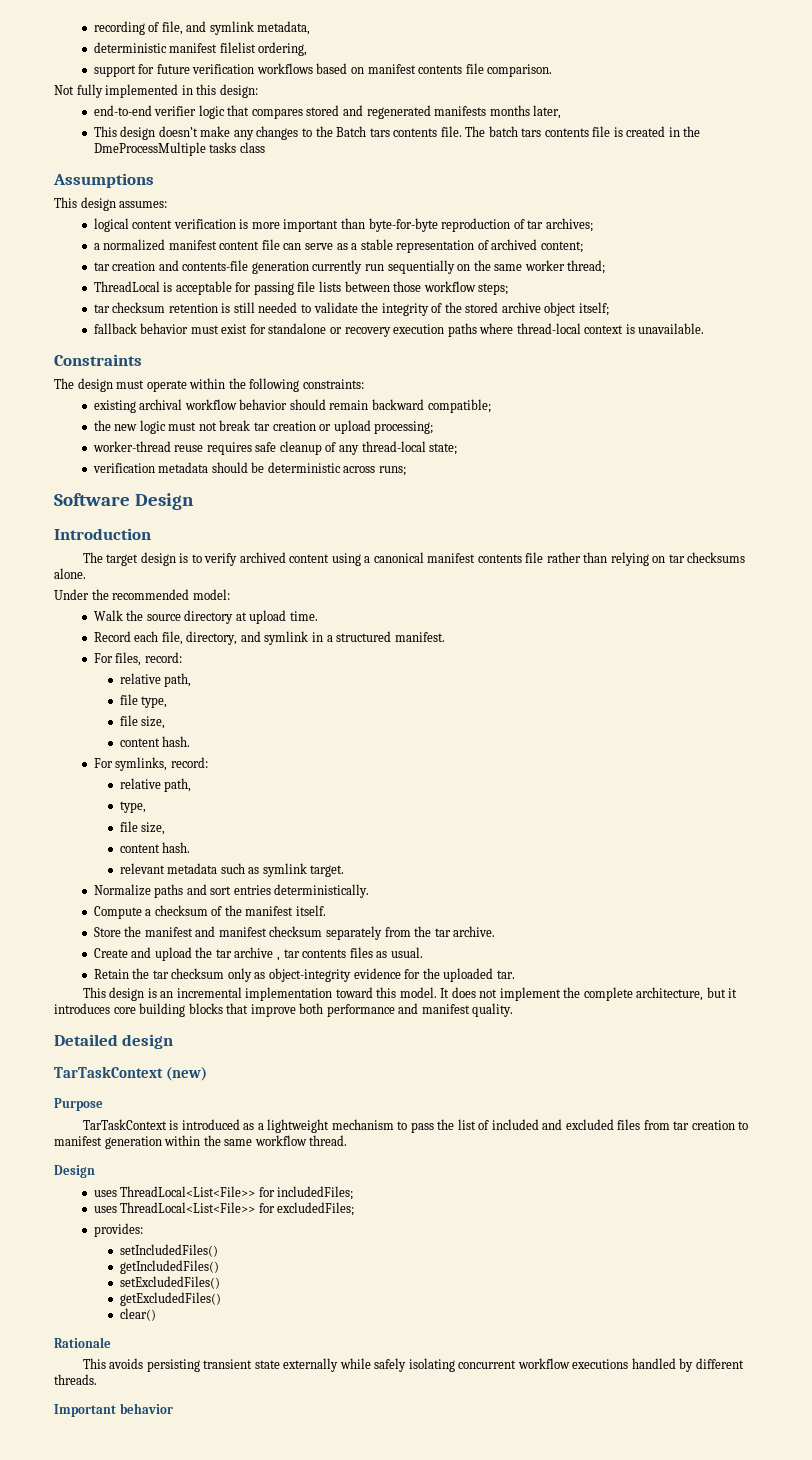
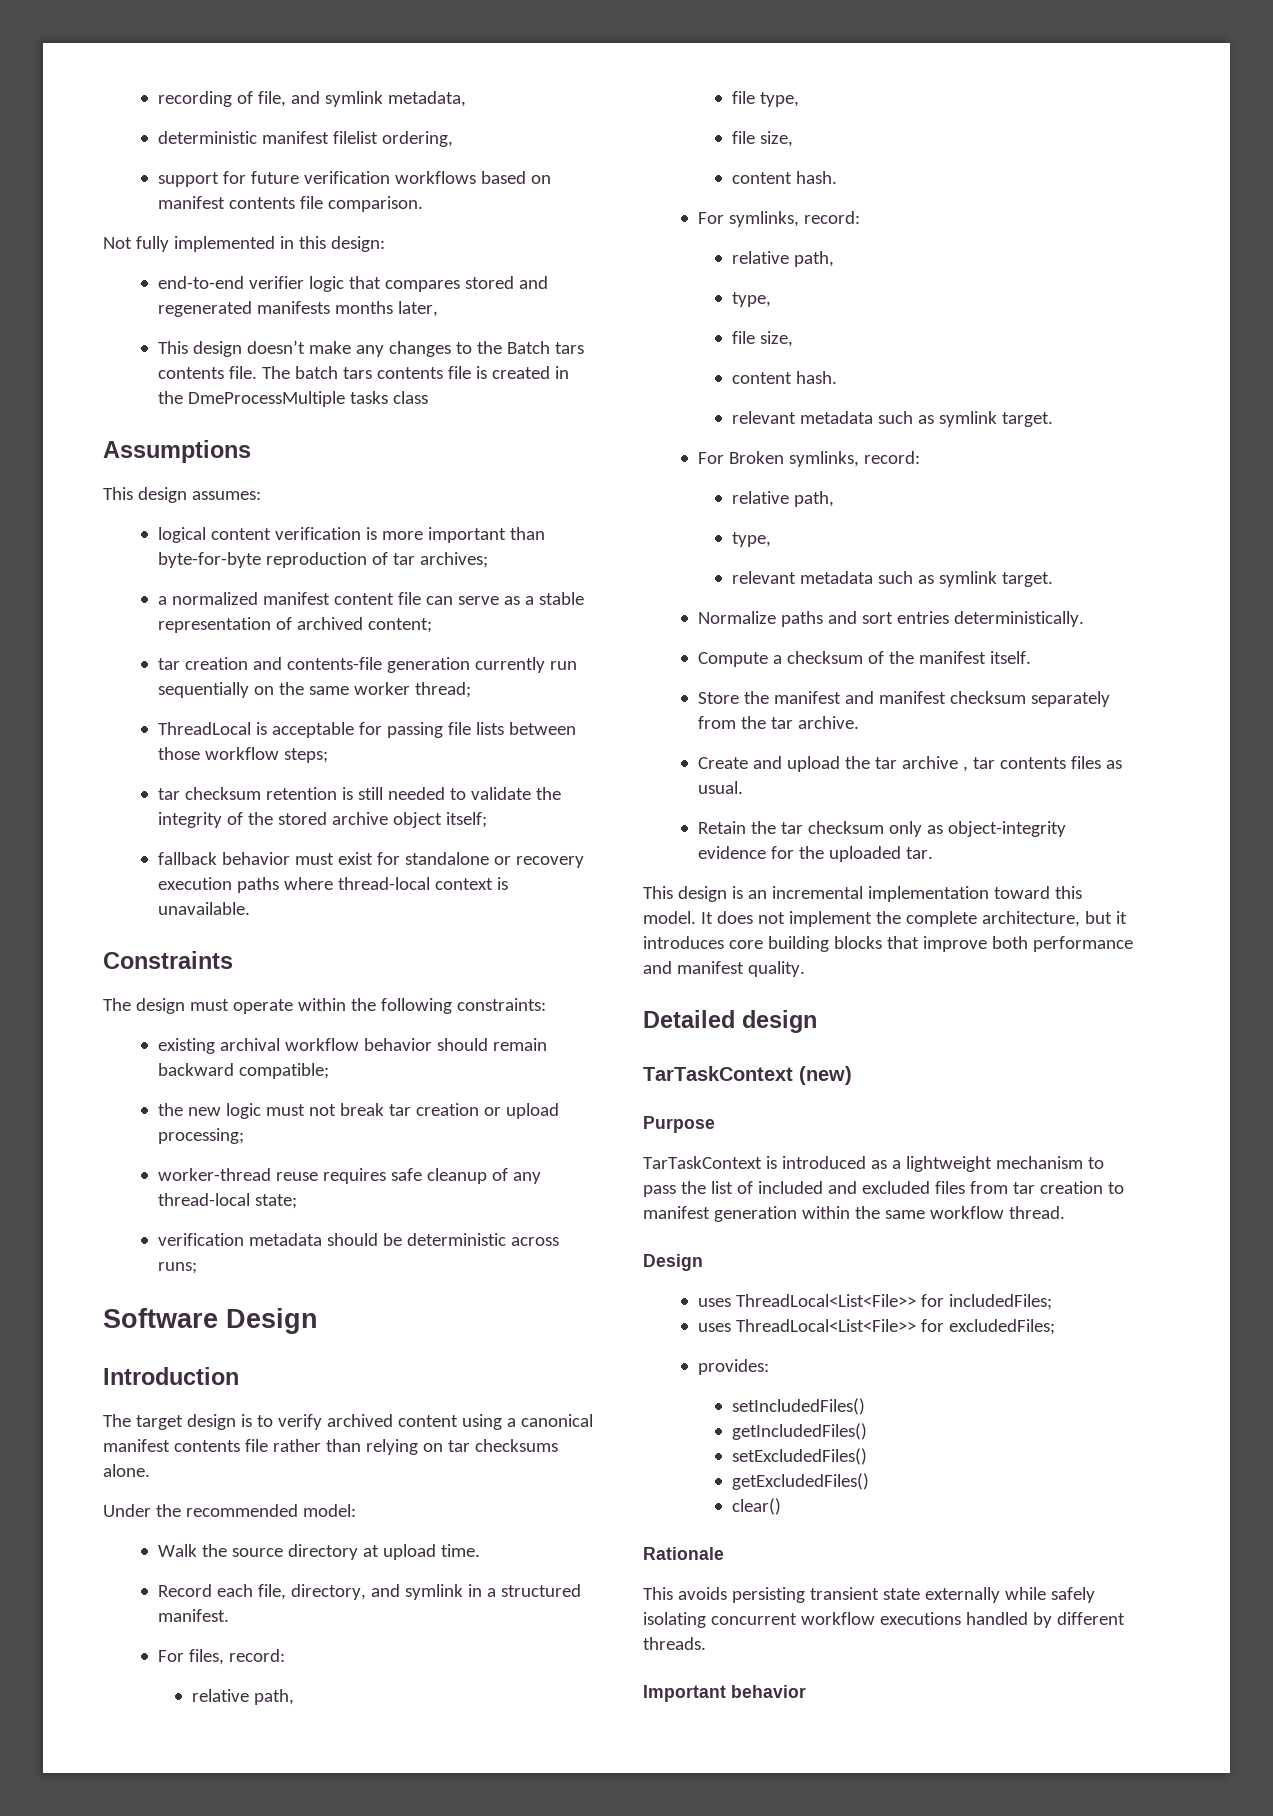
+ For Broken symlinks, record:
+ relative path,
+ type,
+ relevant metadata such as symlink target.

